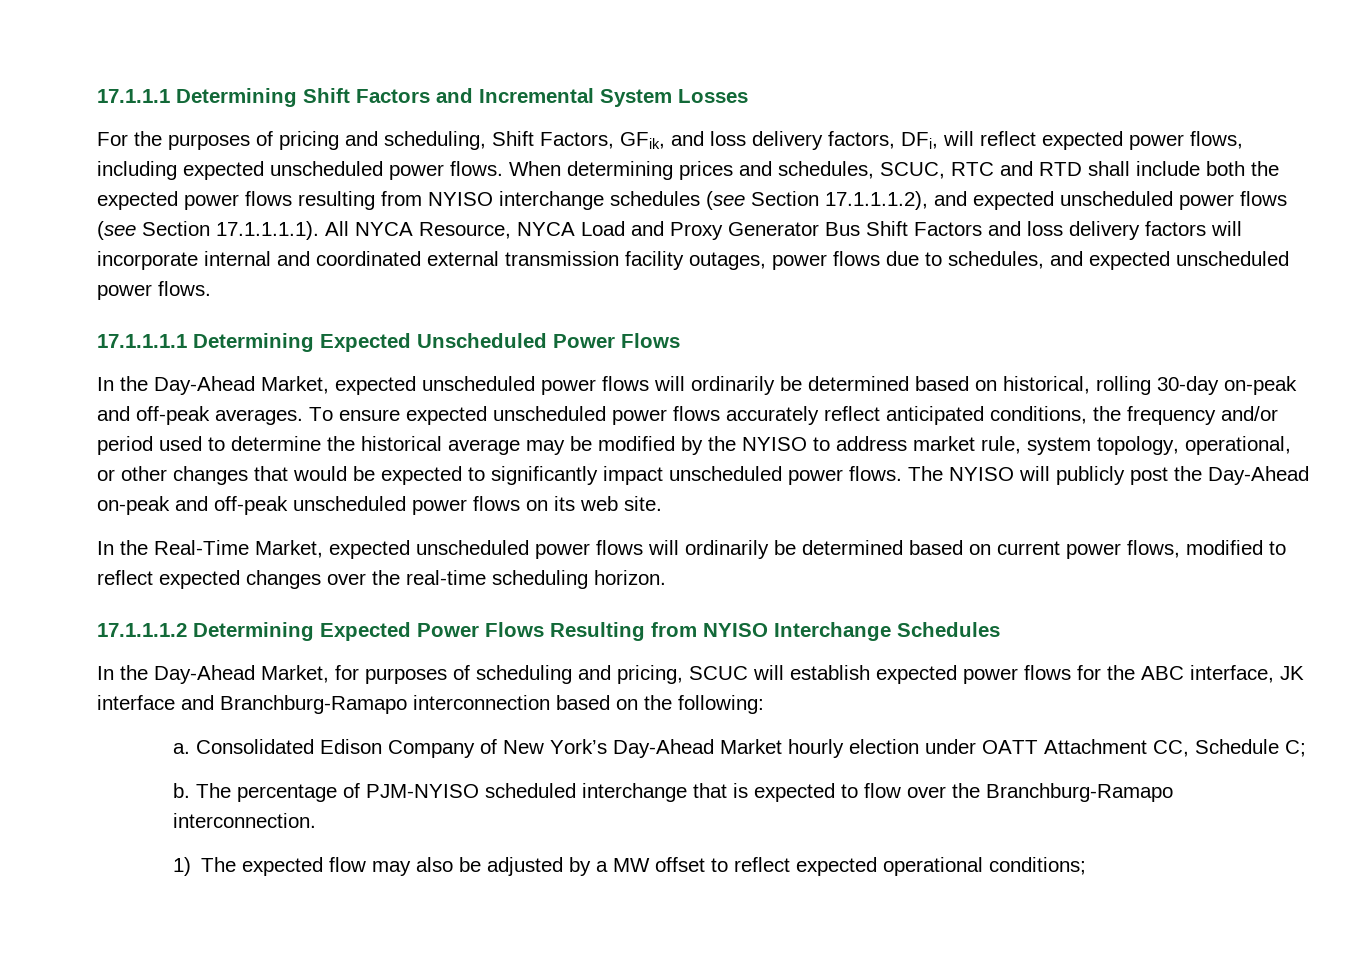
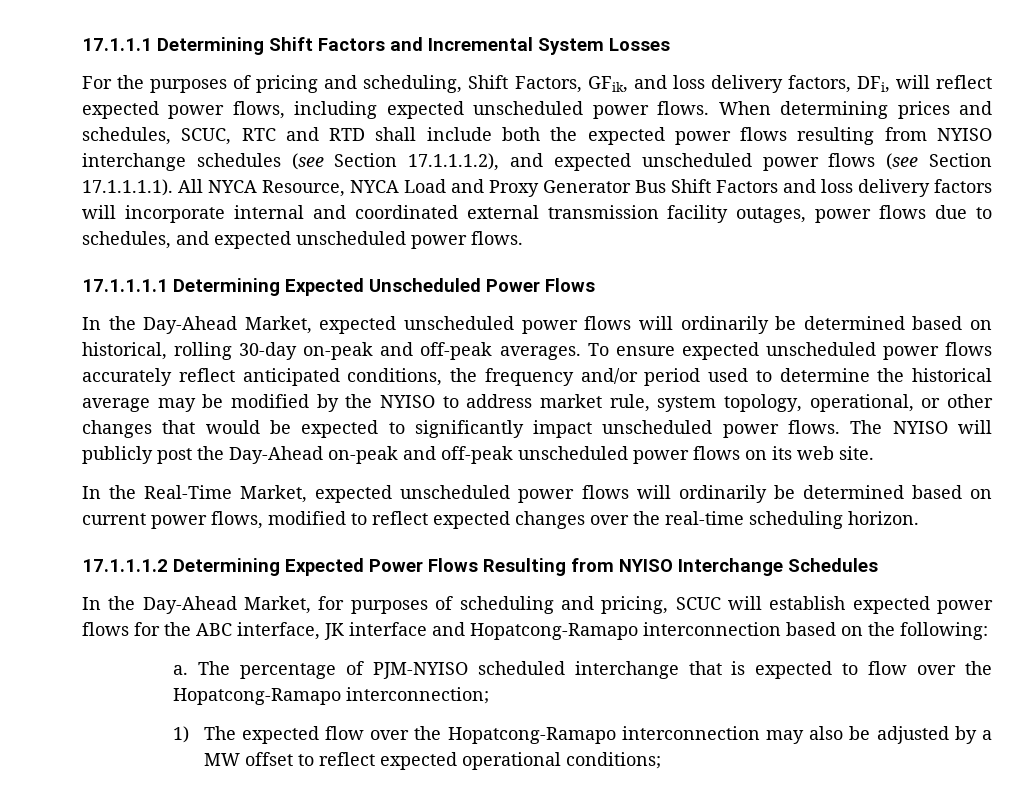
- In the Day-Ahead Market, for purposes of scheduling and pricing, SCUC will establish expected power flows for the ABC interface, JK interface and Branchburg-Ramapo interconnection based on the following:
+ In the Day-Ahead Market, for purposes of scheduling and pricing, SCUC will establish expected power flows for the ABC interface, JK interface and Hopatcong-Ramapo interconnection based on the following:
- Consolidated Edison Company of New York’s Day-Ahead Market hourly election under OATT Attachment CC, Schedule C;
- b.
- The percentage of PJM-NYISO scheduled interchange that is expected to flow over the Branchburg-Ramapo interconnection.
+ The percentage of PJM-NYISO scheduled interchange that is expected to flow over the Hopatcong-Ramapo interconnection;
- 1) The expected flow may also be adjusted by a MW offset to reflect expected operational conditions;
+ 1) The expected flow over the Hopatcong-Ramapo interconnection may also be adjusted by a MW offset to reflect expected operational conditions;

